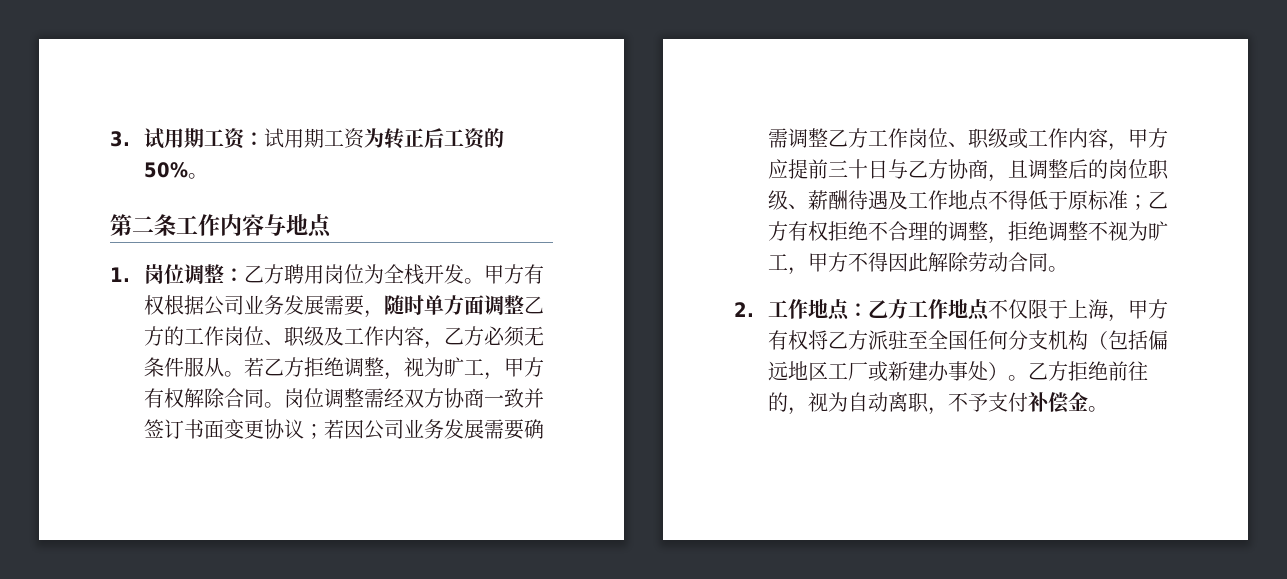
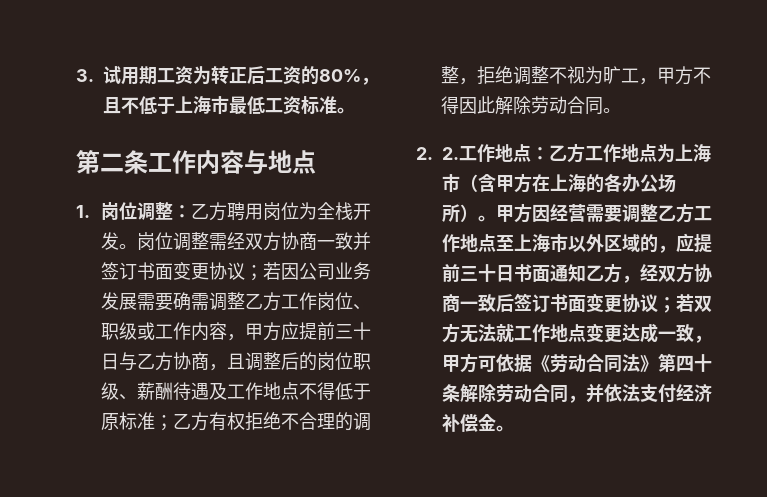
- 3.试用期工资：试用期工资为转正后工资的50%。
+ 3.试用期工资为转正后工资的80%，且不低于上海市最低工资标准。
- 甲方有权根据公司业务发展需要，随时单方面调整乙方的工作岗位、职级及工作内容，乙方必须无条件服从。若乙方拒绝调整，视为旷工，甲方有权解除合同。
- 2.工作地点：乙方工作地点不仅限于上海，甲方有权将乙方派驻至全国任何分支机构（包括偏远地区工厂或新建办事处）。乙方拒绝前往的，视为自动离职，不予支付补偿金。
+ 2. 2.工作地点：乙方工作地点为上海市（含甲方在上海的各办公场所）。甲方因经营需要调整乙方工作地点至上海市以外区域的，应提前三十日书面通知乙方，经双方协商一致后签订书面变更协议；若双方无法就工作地点变更达成一致，甲方可依据《劳动合同法》第四十条解除劳动合同，并依法支付经济补偿金。

